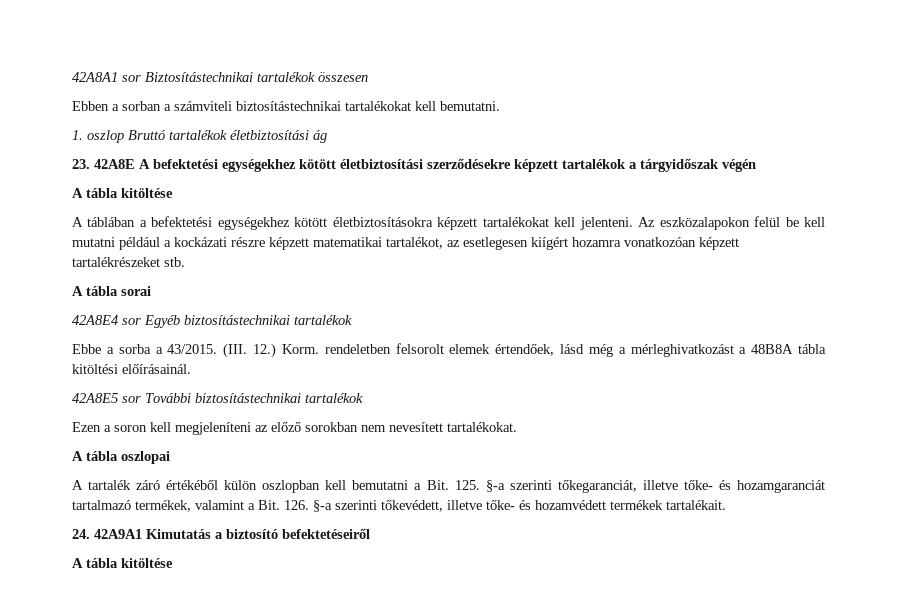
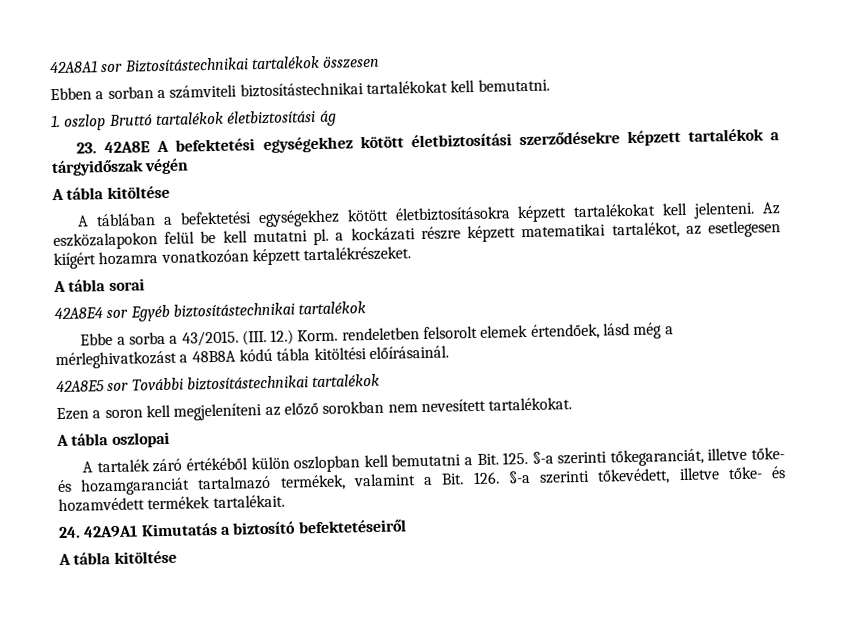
- Az eszközalapokon felül be kell mutatni például a kockázati részre képzett matematikai tartalékot, az esetlegesen kiígért hozamra vonatkozóan képzett tartalékrészeket stb.
+ Az eszközalapokon felül be kell mutatni pl. a kockázati részre képzett matematikai tartalékot, az esetlegesen kiígért hozamra vonatkozóan képzett tartalékrészeket.
- (III. 12.) Korm. rendeletben felsorolt elemek értendőek, lásd még a mérleghivatkozást a 48B8A tábla kitöltési előírásainál.
+ (III. 12.) Korm. rendeletben felsorolt elemek értendőek, lásd még a mérleghivatkozást a 48B8A kódú tábla kitöltési előírásainál.

